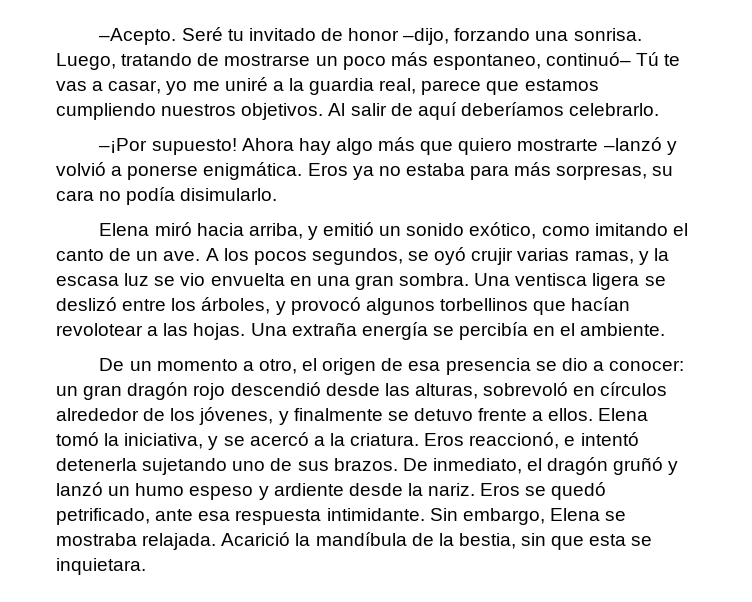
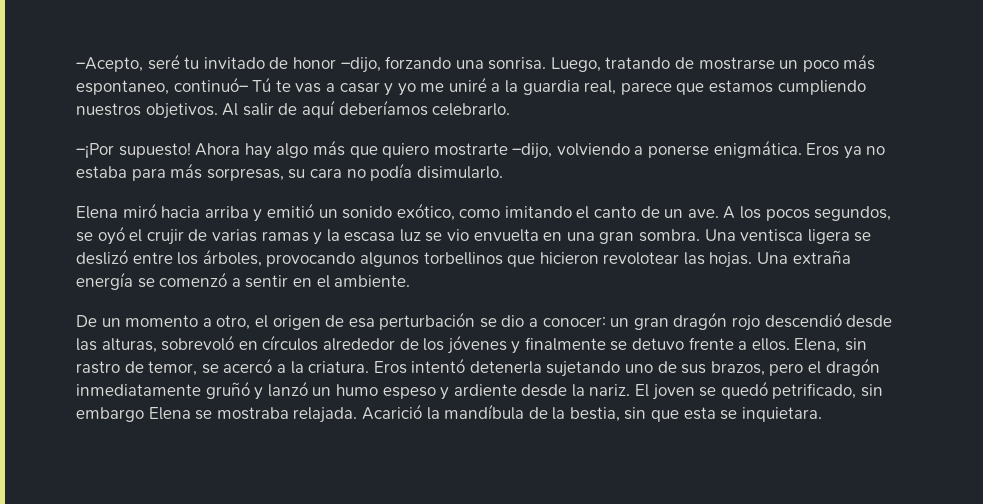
- –Acepto. Seré tu invitado de honor –dijo, forzando una sonrisa.
+ –Acepto, seré tu invitado de honor –dijo, forzando una sonrisa.
- Luego, tratando de mostrarse un poco más espontaneo, continuó– Tú te vas a casar, yo me uniré a la guardia real, parece que estamos cumpliendo nuestros objetivos.
+ Luego, tratando de mostrarse un poco más espontaneo, continuó– Tú te vas a casar y yo me uniré a la guardia real, parece que estamos cumpliendo nuestros objetivos.
- Ahora hay algo más que quiero mostrarte –lanzó y volvió a ponerse enigmática.
+ Ahora hay algo más que quiero mostrarte –dijo, volviendo a ponerse enigmática.
- Elena miró hacia arriba, y emitió un sonido exótico, como imitando el canto de un ave.
+ Elena miró hacia arriba y emitió un sonido exótico, como imitando el canto de un ave.
- A los pocos segundos, se oyó crujir varias ramas, y la escasa luz se vio envuelta en una gran sombra.
+ A los pocos segundos, se oyó el crujir de varias ramas y la escasa luz se vio envuelta en una gran sombra.
- Una ventisca ligera se deslizó entre los árboles, y provocó algunos torbellinos que hacían revolotear a las hojas.
+ Una ventisca ligera se deslizó entre los árboles, provocando algunos torbellinos que hicieron revolotear las hojas.
- Una extraña energía se percibía en el ambiente.
+ Una extraña energía se comenzó a sentir en el ambiente.
- De un momento a otro, el origen de esa presencia se dio a conocer: un gran dragón rojo descendió desde las alturas, sobrevoló en círculos alrededor de los jóvenes, y finalmente se detuvo frente a ellos.
+ De un momento a otro, el origen de esa perturbación se dio a conocer: un gran dragón rojo descendió desde las alturas, sobrevoló en círculos alrededor de los jóvenes y finalmente se detuvo frente a ellos.
- Elena tomó la iniciativa, y se acercó a la criatura.
+ Elena, sin rastro de temor, se acercó a la criatura.
- Eros reaccionó, e intentó detenerla sujetando uno de sus brazos. De inmediato, el dragón gruñó y lanzó un humo espeso y ardiente desde la nariz.
+ Eros intentó detenerla sujetando uno de sus brazos, pero el dragón inmediatamente gruñó y lanzó un humo espeso y ardiente desde la nariz.
- Eros se quedó petrificado, ante esa respuesta intimidante. Sin embargo, Elena se mostraba relajada.
+ El joven se quedó petrificado, sin embargo Elena se mostraba relajada.

